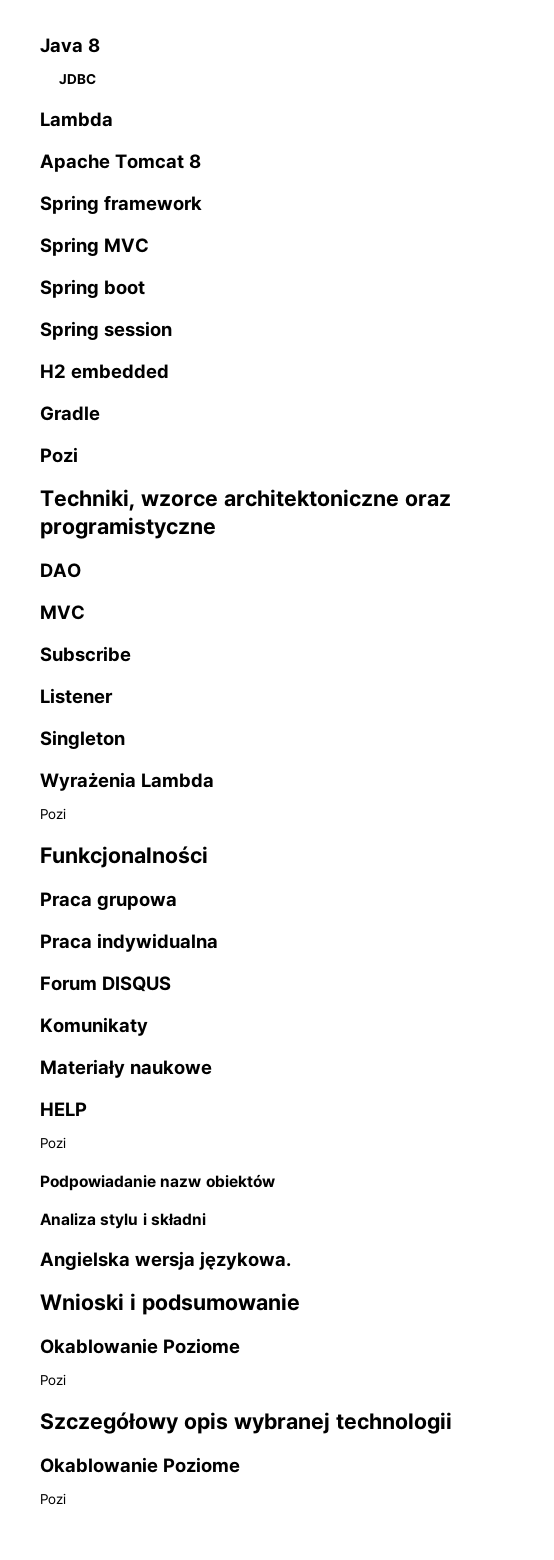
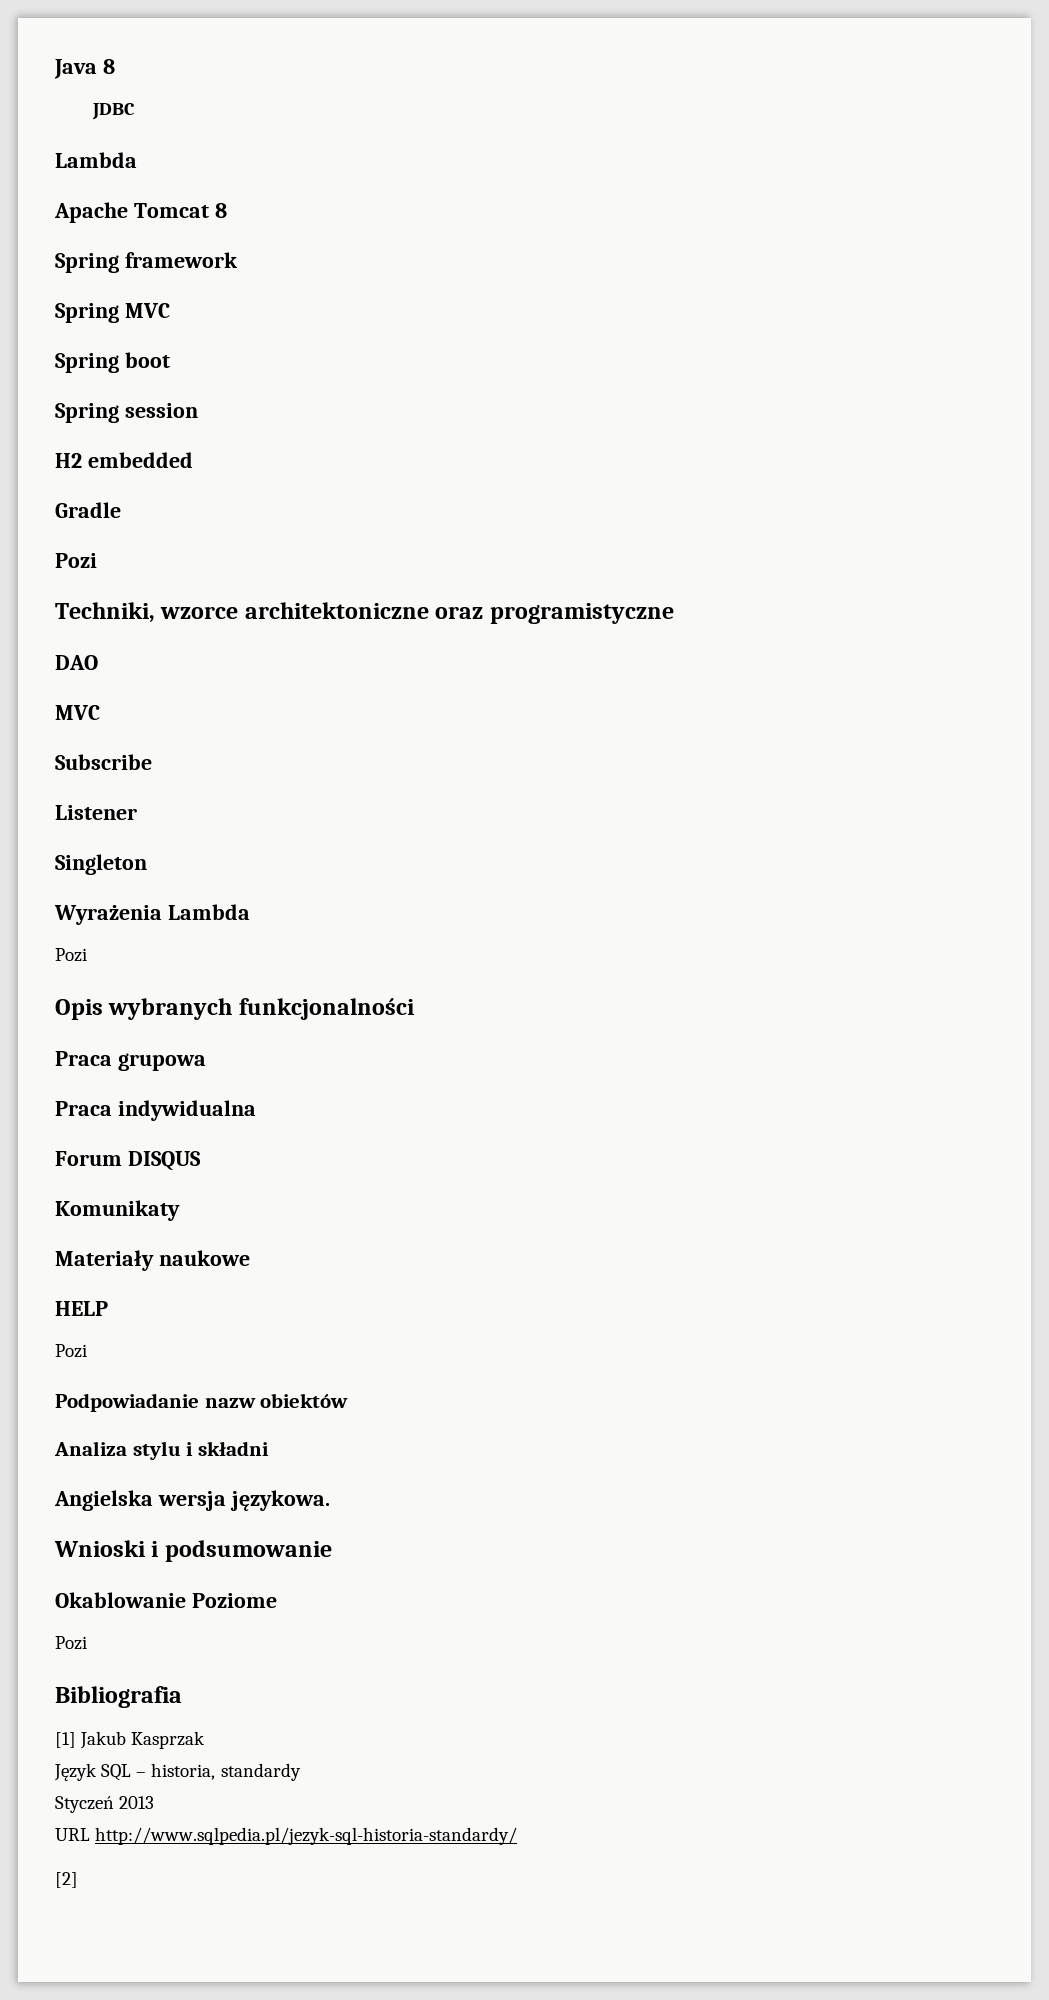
- Funkcjonalności
+ Opis wybranych funkcjonalności
- Szczegółowy opis wybranej technologii
- Okablowanie Poziome
- Pozi
+ Bibliografia
+ [1] Jakub Kasprzak
+ Język SQL – historia, standardy
+ Styczeń 2013
+ URL http://www.sqlpedia.pl/jezyk-sql-historia-standardy/
+ [2]

